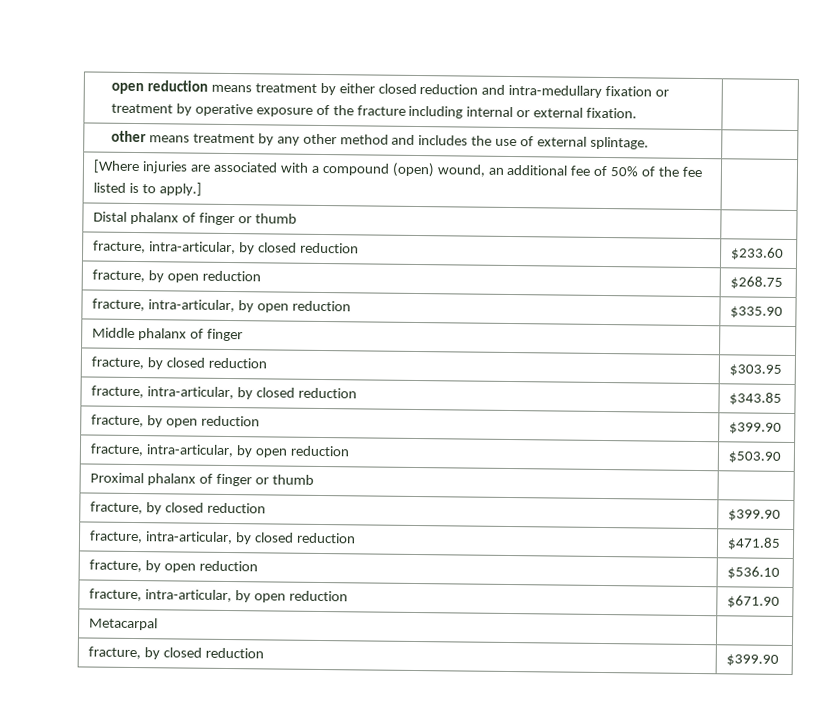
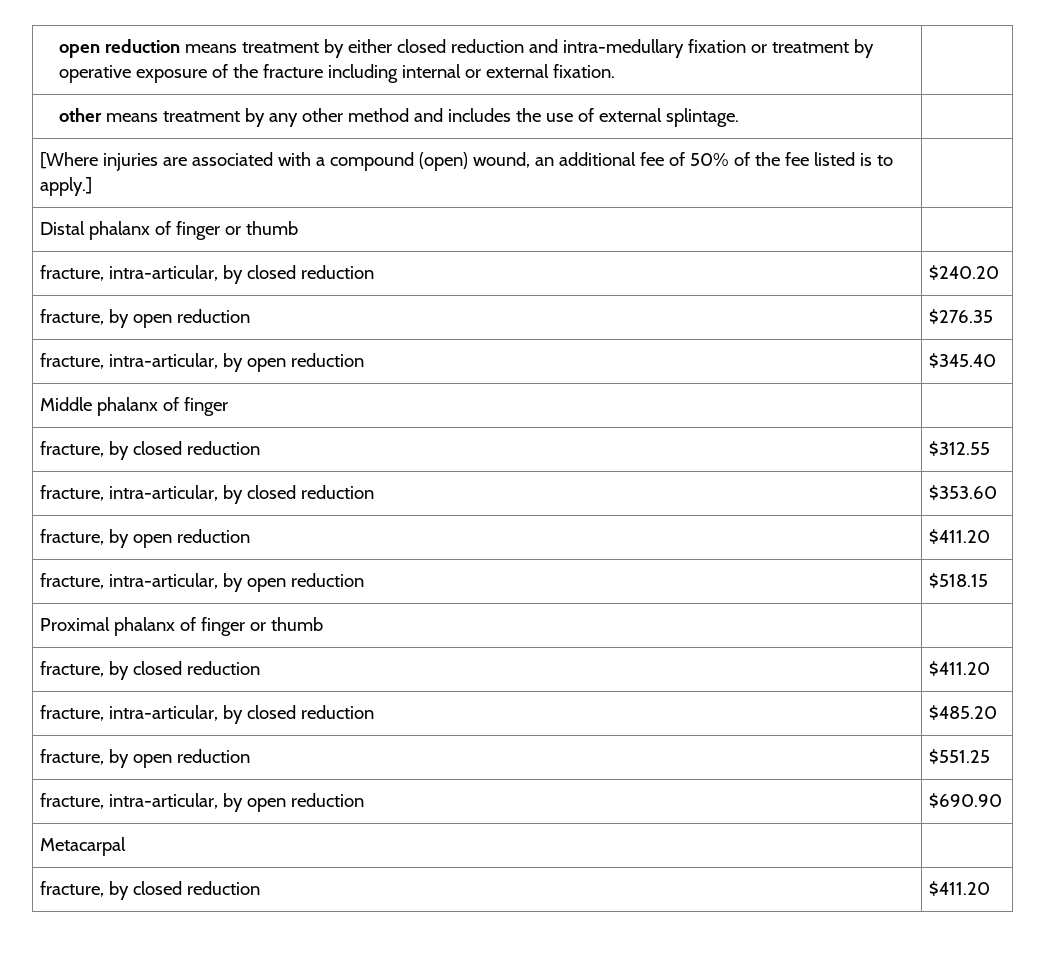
- fracture, intra-articular, by closed reduction | $233.60
- fracture, by open reduction | $268.75
- fracture, intra-articular, by open reduction | $335.90
+ fracture, intra-articular, by closed reduction | $240.20
+ fracture, by open reduction | $276.35
+ fracture, intra-articular, by open reduction | $345.40
- fracture, by closed reduction | $303.95
- fracture, intra-articular, by closed reduction | $343.85
- fracture, by open reduction | $399.90
- fracture, intra-articular, by open reduction | $503.90
+ fracture, by closed reduction | $312.55
+ fracture, intra-articular, by closed reduction | $353.60
+ fracture, by open reduction | $411.20
+ fracture, intra-articular, by open reduction | $518.15
  Proximal phalanx of finger or thumb |
- fracture, by closed reduction | $399.90
- fracture, intra-articular, by closed reduction | $471.85
- fracture, by open reduction | $536.10
- fracture, intra-articular, by open reduction | $671.90
+ fracture, by closed reduction | $411.20
+ fracture, intra-articular, by closed reduction | $485.20
+ fracture, by open reduction | $551.25
+ fracture, intra-articular, by open reduction | $690.90
  Metacarpal |
- fracture, by closed reduction | $399.90
+ fracture, by closed reduction | $411.20

